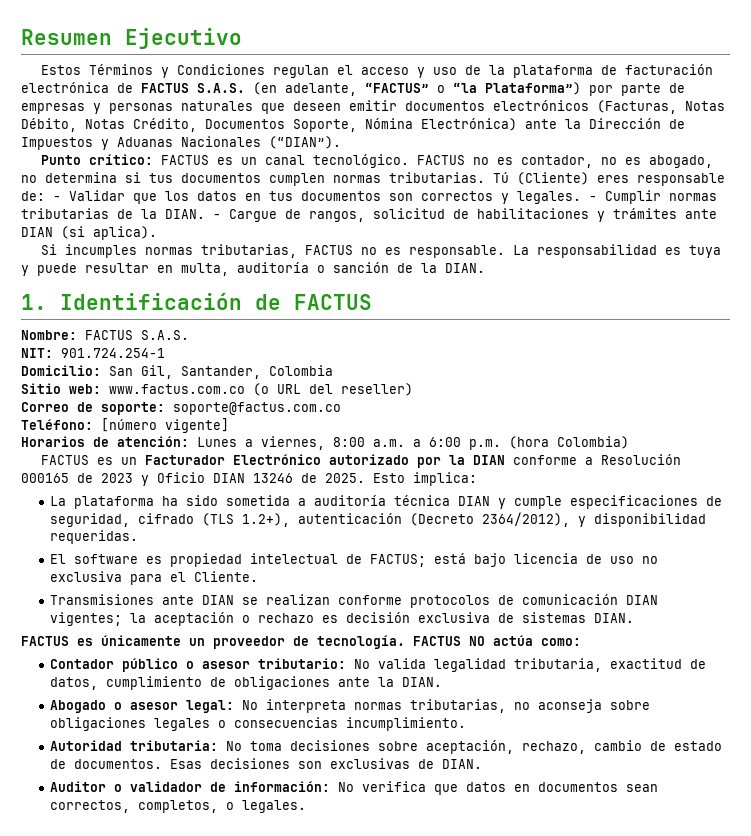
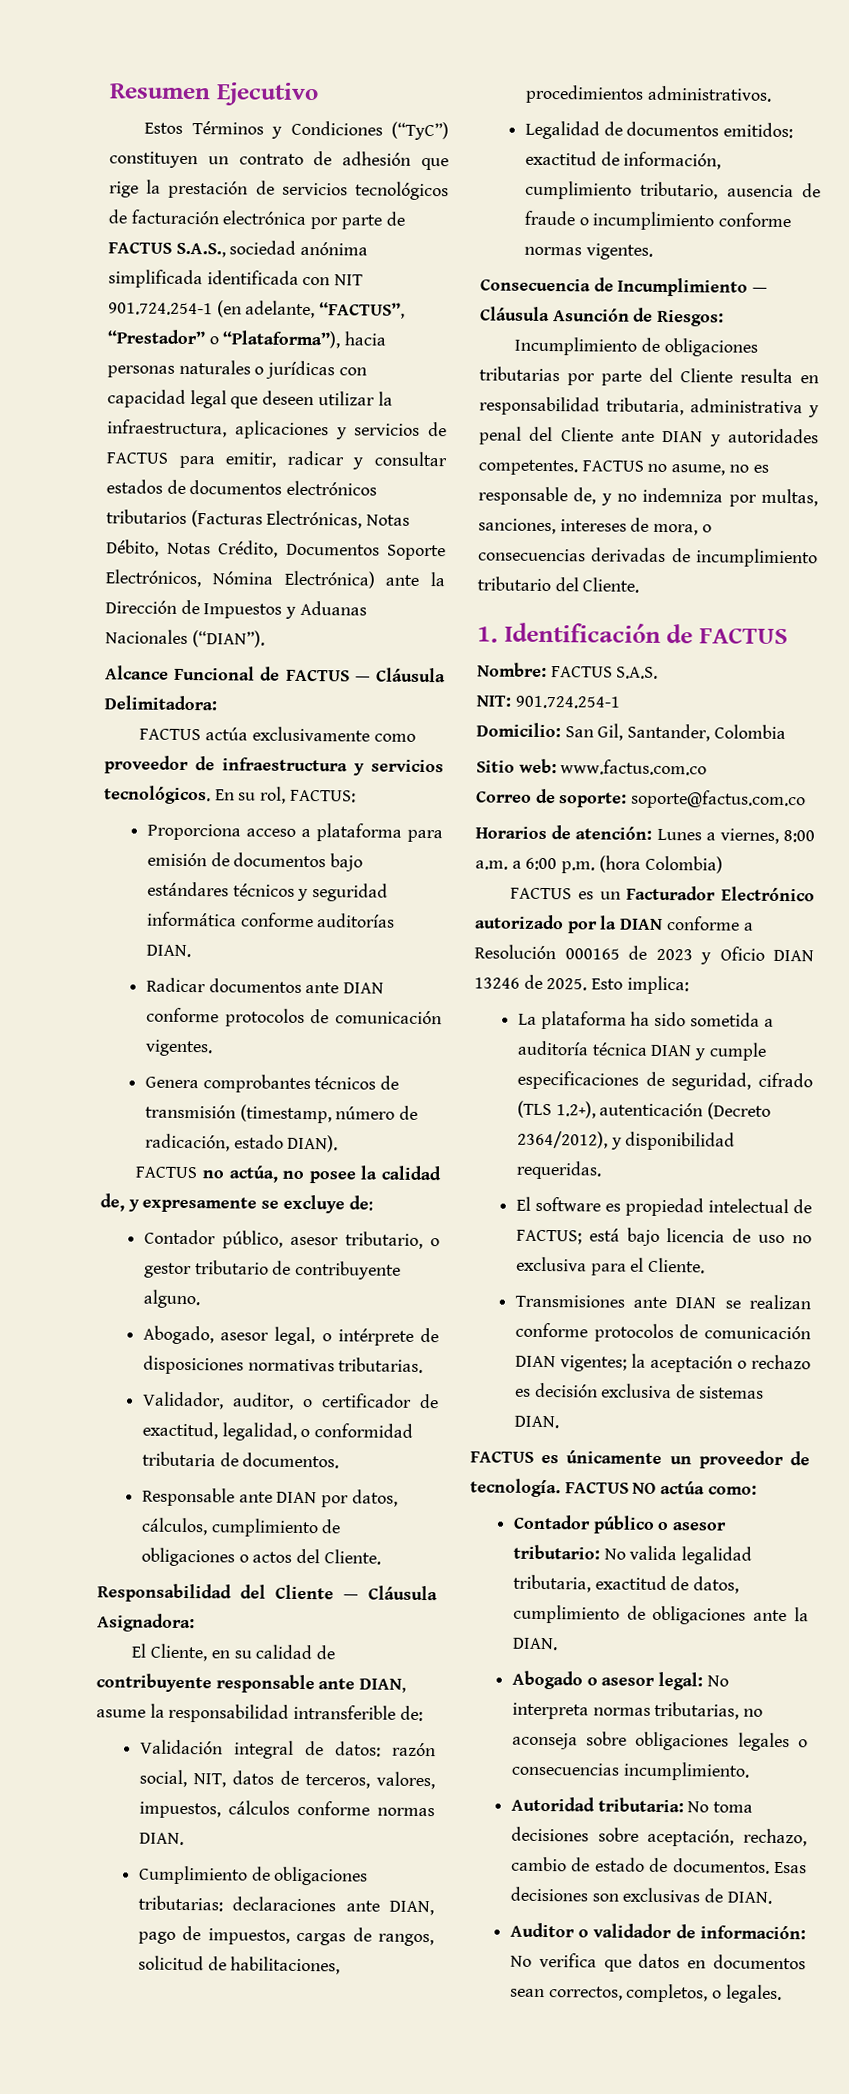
- Estos Términos y Condiciones regulan el acceso y uso de la plataforma de facturación electrónica de FACTUS S.A.S. (en adelante, “FACTUS” o “la Plataforma”) por parte de empresas y personas naturales que deseen emitir documentos electrónicos (Facturas, Notas Débito, Notas Crédito, Documentos Soporte, Nómina Electrónica) ante la Dirección de Impuestos y Aduanas Nacionales (“DIAN”).
+ Estos Términos y Condiciones (“TyC”) constituyen un contrato de adhesión que rige la prestación de servicios tecnológicos de facturación electrónica por parte de FACTUS S.A.S., sociedad anónima simplificada identificada con NIT 901.724.254-1 (en adelante, “FACTUS”, “Prestador” o “Plataforma”), hacia personas naturales o jurídicas con capacidad legal que deseen utilizar la infraestructura, aplicaciones y servicios de FACTUS para emitir, radicar y consultar estados de documentos electrónicos tributarios (Facturas Electrónicas, Notas Débito, Notas Crédito, Documentos Soporte Electrónicos, Nómina Electrónica) ante la Dirección de Impuestos y Aduanas Nacionales (“DIAN”).
- Punto crítico: FACTUS es un canal tecnológico. FACTUS no es contador, no es abogado, no determina si tus documentos cumplen normas tributarias. Tú (Cliente) eres responsable de: - Validar que los datos en tus documentos son correctos y legales. - Cumplir normas tributarias de la DIAN. - Cargue de rangos, solicitud de habilitaciones y trámites ante DIAN (si aplica).
- Si incumples normas tributarias, FACTUS no es responsable. La responsabilidad es tuya y puede resultar en multa, auditoría o sanción de la DIAN.
+ Alcance Funcional de FACTUS — Cláusula Delimitadora:
+ FACTUS actúa exclusivamente como proveedor de infraestructura y servicios tecnológicos. En su rol, FACTUS:
+ Proporciona acceso a plataforma para emisión de documentos bajo estándares técnicos y seguridad informática conforme auditorías DIAN.
+ Radicar documentos ante DIAN conforme protocolos de comunicación vigentes.
+ Genera comprobantes técnicos de transmisión (timestamp, número de radicación, estado DIAN).
+ FACTUS no actúa, no posee la calidad de, y expresamente se excluye de:
+ Contador público, asesor tributario, o gestor tributario de contribuyente alguno.
+ Abogado, asesor legal, o intérprete de disposiciones normativas tributarias.
+ Validador, auditor, o certificador de exactitud, legalidad, o conformidad tributaria de documentos.
+ Responsable ante DIAN por datos, cálculos, cumplimiento de obligaciones o actos del Cliente.
+ Responsabilidad del Cliente — Cláusula Asignadora:
+ El Cliente, en su calidad de contribuyente responsable ante DIAN, asume la responsabilidad intransferible de:
+ Validación integral de datos: razón social, NIT, datos de terceros, valores, impuestos, cálculos conforme normas DIAN.
+ Cumplimiento de obligaciones tributarias: declaraciones ante DIAN, pago de impuestos, cargas de rangos, solicitud de habilitaciones, procedimientos administrativos.
+ Legalidad de documentos emitidos: exactitud de información, cumplimiento tributario, ausencia de fraude o incumplimiento conforme normas vigentes.
+ Consecuencia de Incumplimiento — Cláusula Asunción de Riesgos:
+ Incumplimiento de obligaciones tributarias por parte del Cliente resulta en responsabilidad tributaria, administrativa y penal del Cliente ante DIAN y autoridades competentes. FACTUS no asume, no es responsable de, y no indemniza por multas, sanciones, intereses de mora, o consecuencias derivadas de incumplimiento tributario del Cliente.
- Sitio web: www.factus.com.co (o URL del reseller)
+ Sitio web: www.factus.com.co
- Teléfono: [número vigente]

